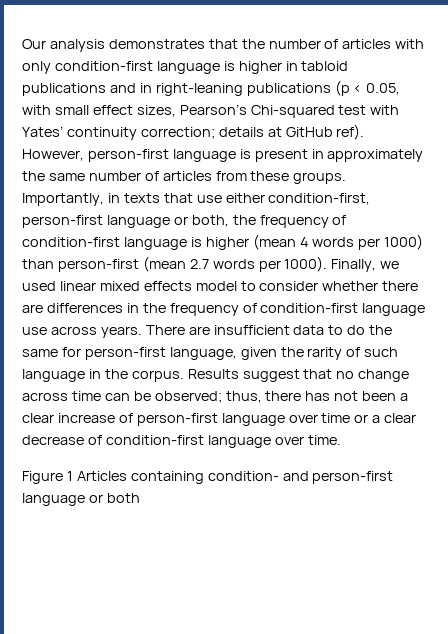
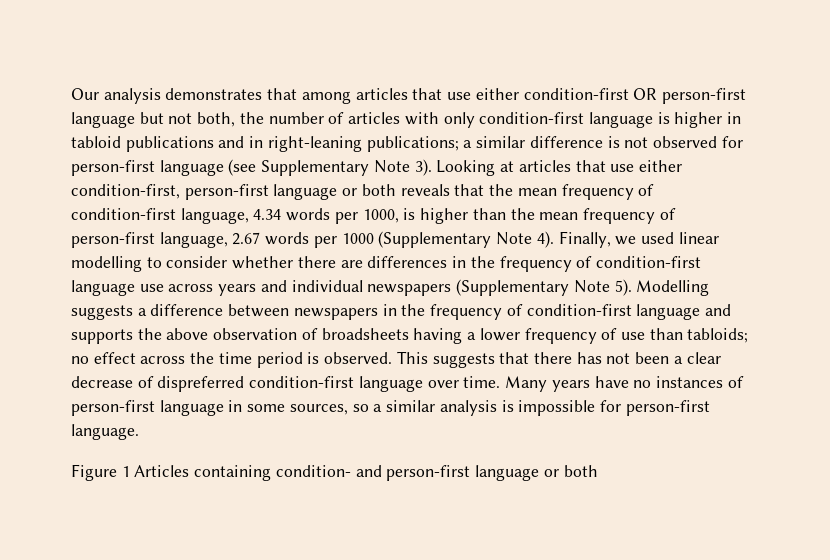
- Our analysis demonstrates that the number of articles with only condition-first language is higher in tabloid publications and in right-leaning publications (p < 0.05, with small effect sizes, Pearson’s Chi-squared test with Yates’ continuity correction; details at GitHub ref). However, person-first language is present in approximately the same number of articles from these groups. Importantly, in texts that use either condition-first, person-first language or both, the frequency of condition-first language is higher (mean 4 words per 1000) than person-first (mean 2.7 words per 1000).
+ Our analysis demonstrates that among articles that use either condition-first OR person-first language but not both, the number of articles with only condition-first language is higher in tabloid publications and in right-leaning publications; a similar difference is not observed for person-first language (see Supplementary Note 3). Looking at articles that use either condition-first, person-first language or both reveals that the mean frequency of condition-first language, 4.34 words per 1000, is higher than the mean frequency of person-first language, 2.67 words per 1000 (Supplementary Note 4).
- Finally, we used linear mixed effects model to consider whether there are differences in the frequency of condition-first language use across years. There are insufficient data to do the same for person-first language, given the rarity of such language in the corpus. Results suggest that no change across time can be observed; thus, there has not been a clear increase of person-first language over time or a clear decrease of condition-first language over time.
+ Finally, we used linear modelling to consider whether there are differences in the frequency of condition-first language use across years and individual newspapers (Supplementary Note 5). Modelling suggests a difference between newspapers in the frequency of condition-first language and supports the above observation of broadsheets having a lower frequency of use than tabloids; no effect across the time period is observed. This suggests that there has not been a clear decrease of dispreferred condition-first language over time. Many years have no instances of person-first language in some sources, so a similar analysis is impossible for person-first language.

